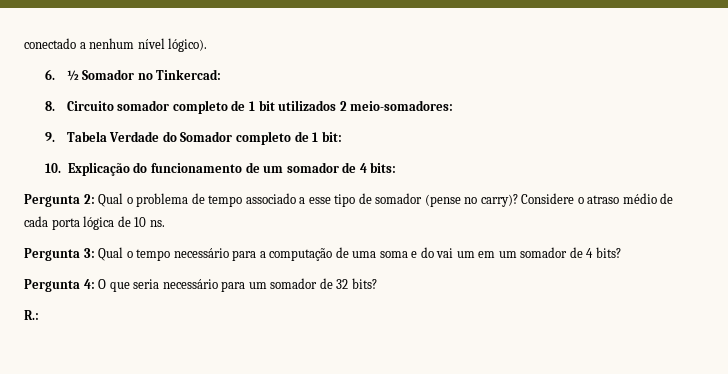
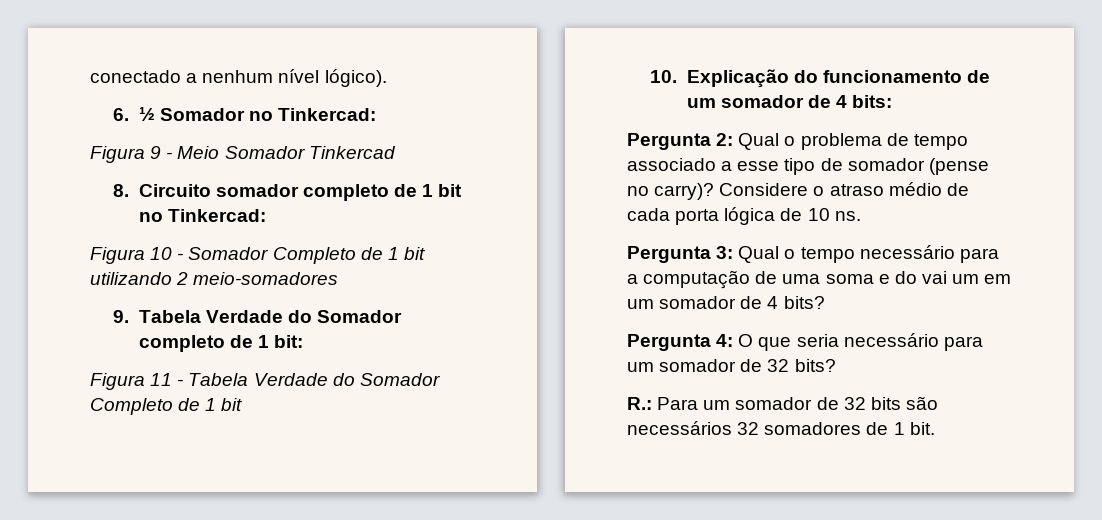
+ Figura 9 - Meio Somador Tinkercad
- 8. Circuito somador completo de 1 bit utilizados 2 meio-somadores:
+ 8. Circuito somador completo de 1 bit no Tinkercad:
+ Figura 10 - Somador Completo de 1 bit utilizando 2 meio-somadores
+ Figura 11 - Tabela Verdade do Somador Completo de 1 bit
- R.:
+ R.: Para um somador de 32 bits são necessários 32 somadores de 1 bit.

